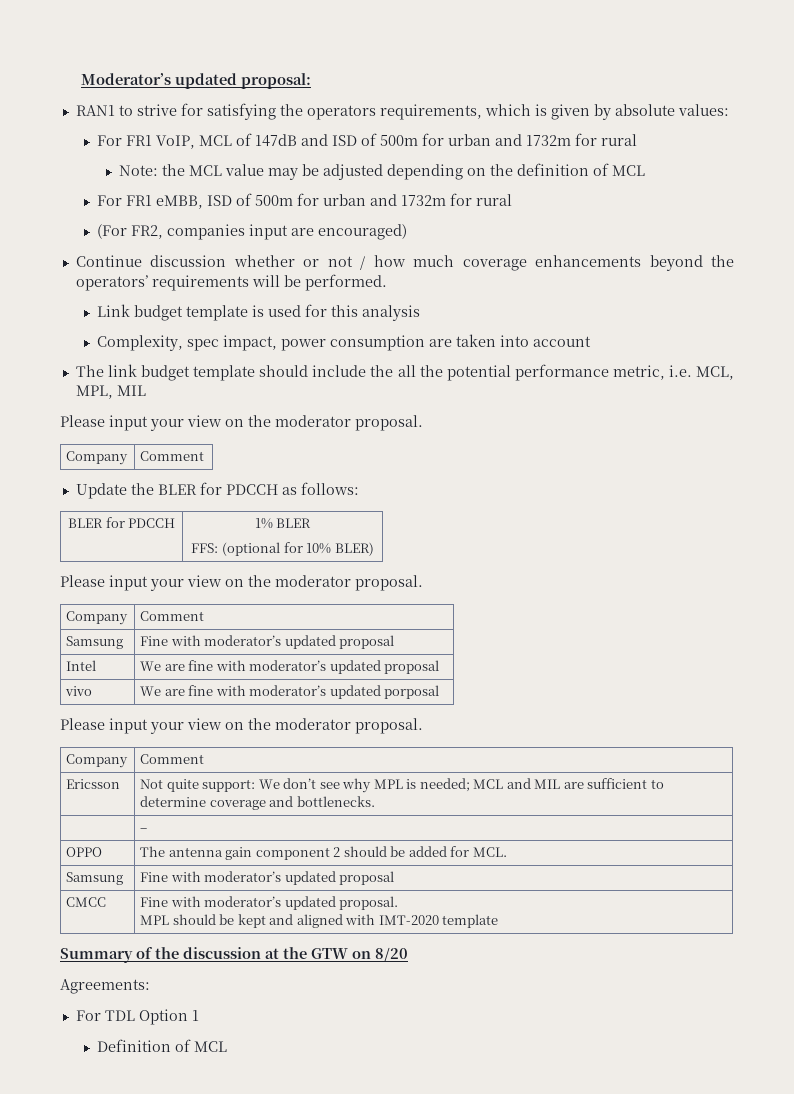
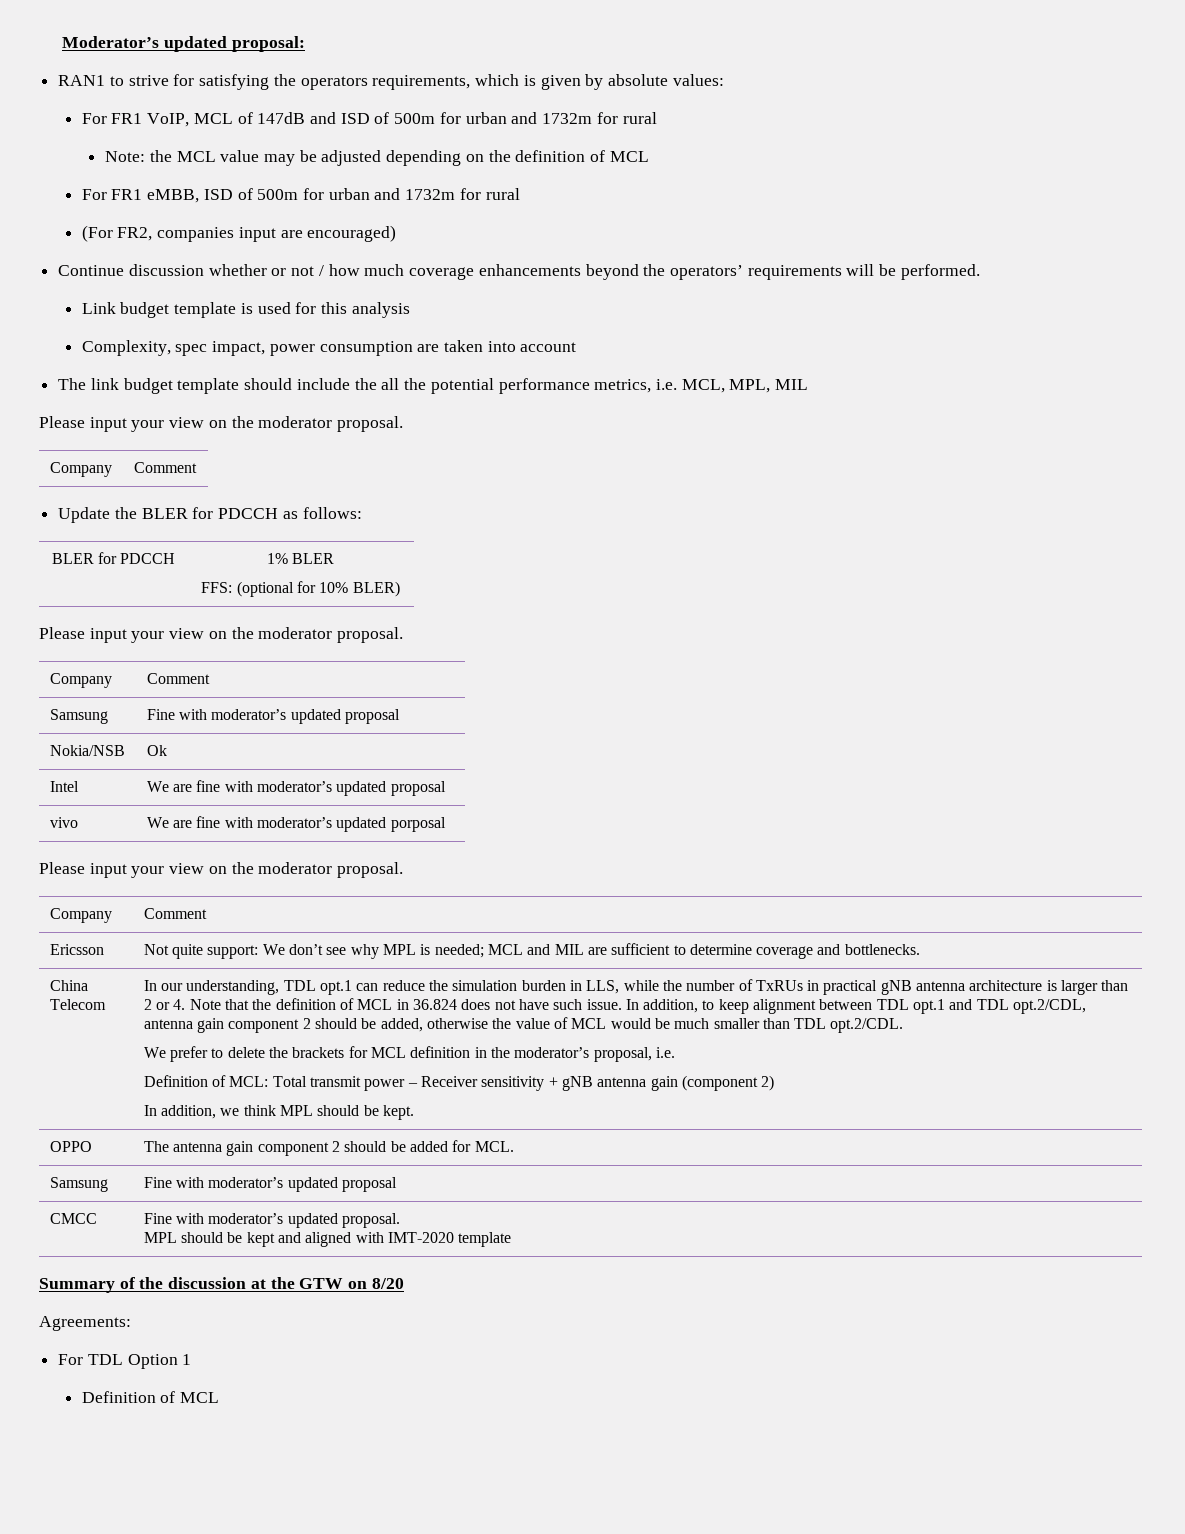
- The link budget template should include the all the potential performance metric, i.e. MCL, MPL, MIL
+ The link budget template should include the all the potential performance metrics, i.e. MCL, MPL, MIL
+ Nokia/NSB | Ok
- –
+ China Telecom | In our understanding, TDL opt.1 can reduce the simulation burden in LLS, while the number of TxRUs in practical gNB antenna architecture is larger than 2 or 4. Note that the definition of MCL in 36.824 does not have such issue. In addition, to keep alignment between TDL opt.1 and TDL opt.2/CDL, antenna gain component 2 should be added, otherwise the value of MCL would be much smaller than TDL opt.2/CDL.
+ We prefer to delete the brackets for MCL definition in the moderator’s proposal, i.e.
+ Definition of MCL: Total transmit power – Receiver sensitivity + gNB antenna gain (component 2)
+ In addition, we think MPL should be kept.

